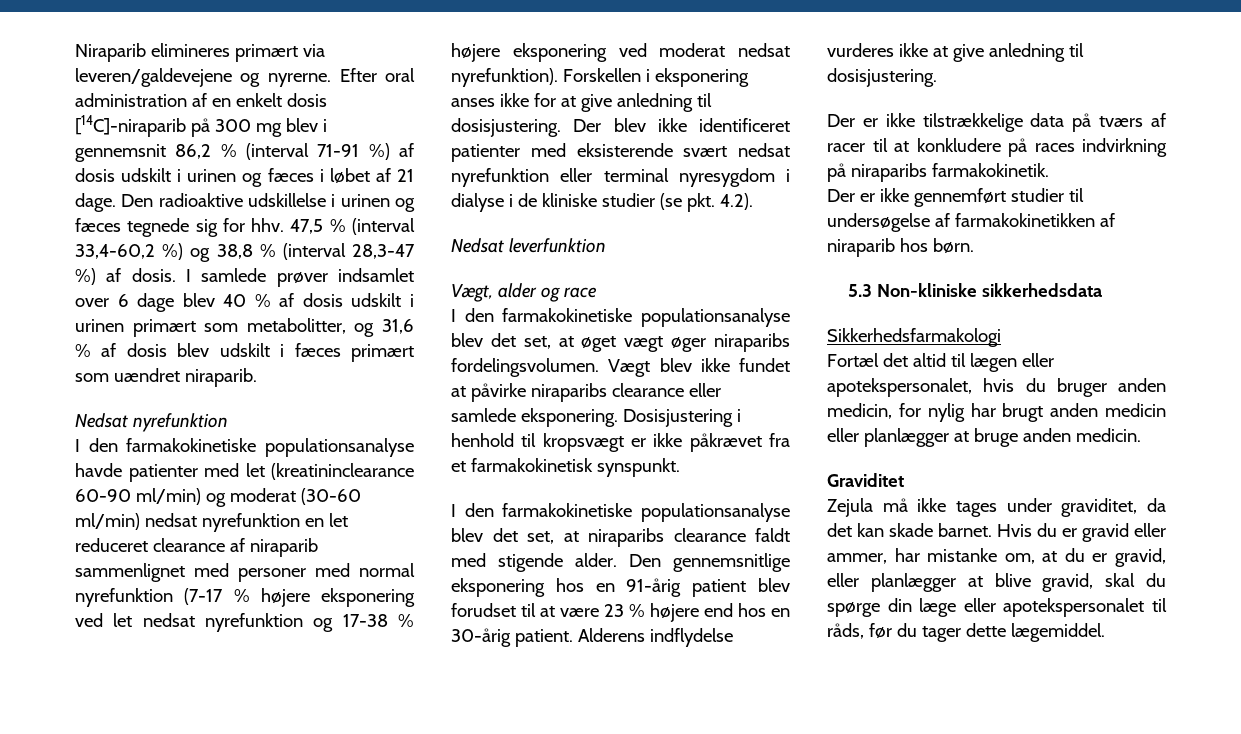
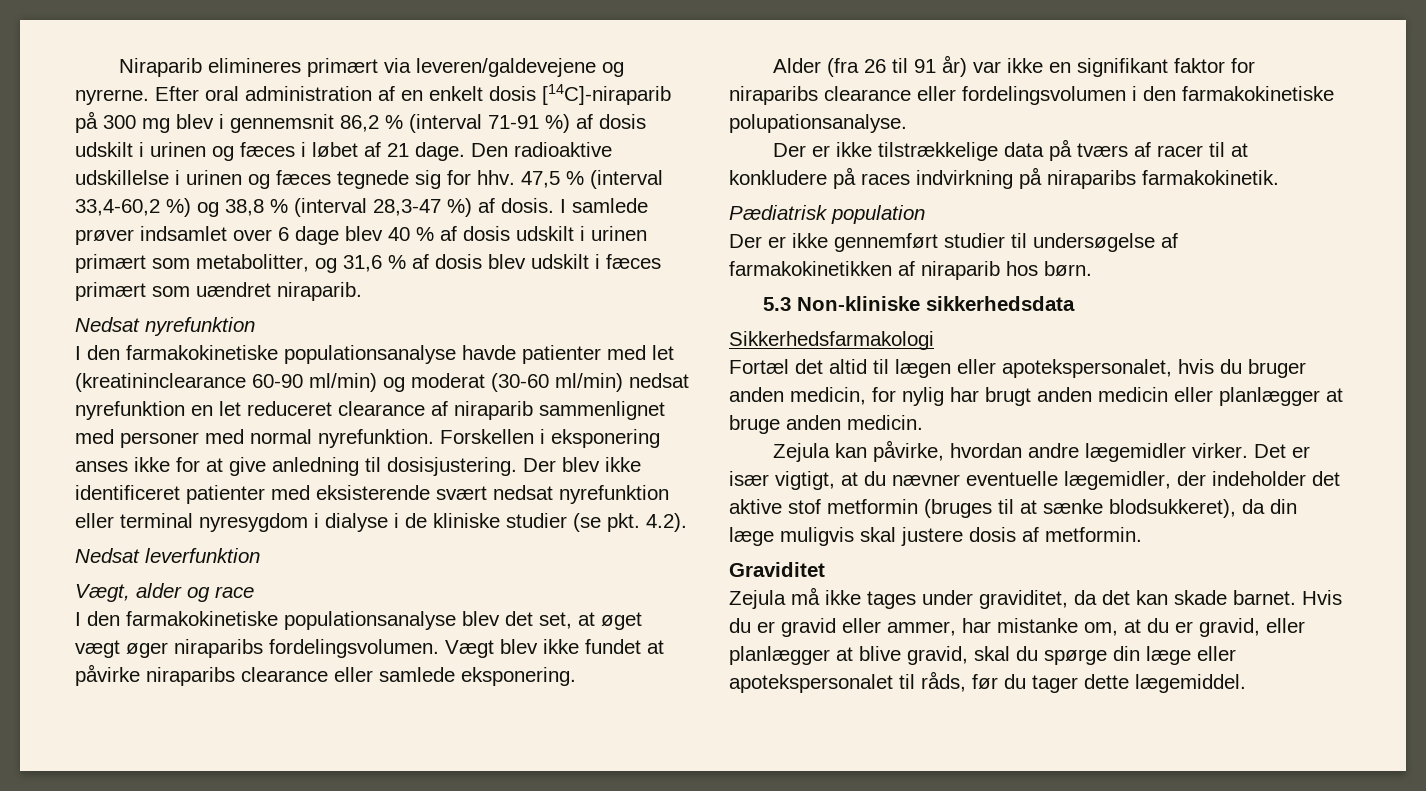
- I den farmakokinetiske populationsanalyse havde patienter med let (kreatininclearance 60-90 ml/min) og moderat (30-60 ml/min) nedsat nyrefunktion en let reduceret clearance af niraparib sammenlignet med personer med normal nyrefunktion (7-17 % højere eksponering ved let nedsat nyrefunktion og 17-38 % højere eksponering ved moderat nedsat nyrefunktion).
+ I den farmakokinetiske populationsanalyse havde patienter med let (kreatininclearance 60-90 ml/min) og moderat (30-60 ml/min) nedsat nyrefunktion en let reduceret clearance af niraparib sammenlignet med personer med normal nyrefunktion.
- Vægt blev ikke fundet at påvirke niraparibs clearance eller samlede eksponering. Dosisjustering i henhold til kropsvægt er ikke påkrævet fra et farmakokinetisk synspunkt.
- I den farmakokinetiske populationsanalyse blev det set, at niraparibs clearance faldt med stigende alder. Den gennemsnitlige eksponering hos en 91-årig patient blev forudset til at være 23 % højere end hos en 30-årig patient. Alderens indflydelse vurderes ikke at give anledning til dosisjustering.
+ Vægt blev ikke fundet at påvirke niraparibs clearance eller samlede eksponering.
+ Alder (fra 26 til 91 år) var ikke en signifikant faktor for niraparibs clearance eller fordelingsvolumen i den farmakokinetiske polupationsanalyse.
+ Pædiatrisk population
+ Zejula kan påvirke, hvordan andre lægemidler virker. Det er især vigtigt, at du nævner eventuelle lægemidler, der indeholder det aktive stof metformin (bruges til at sænke blodsukkeret), da din læge muligvis skal justere dosis af metformin.

